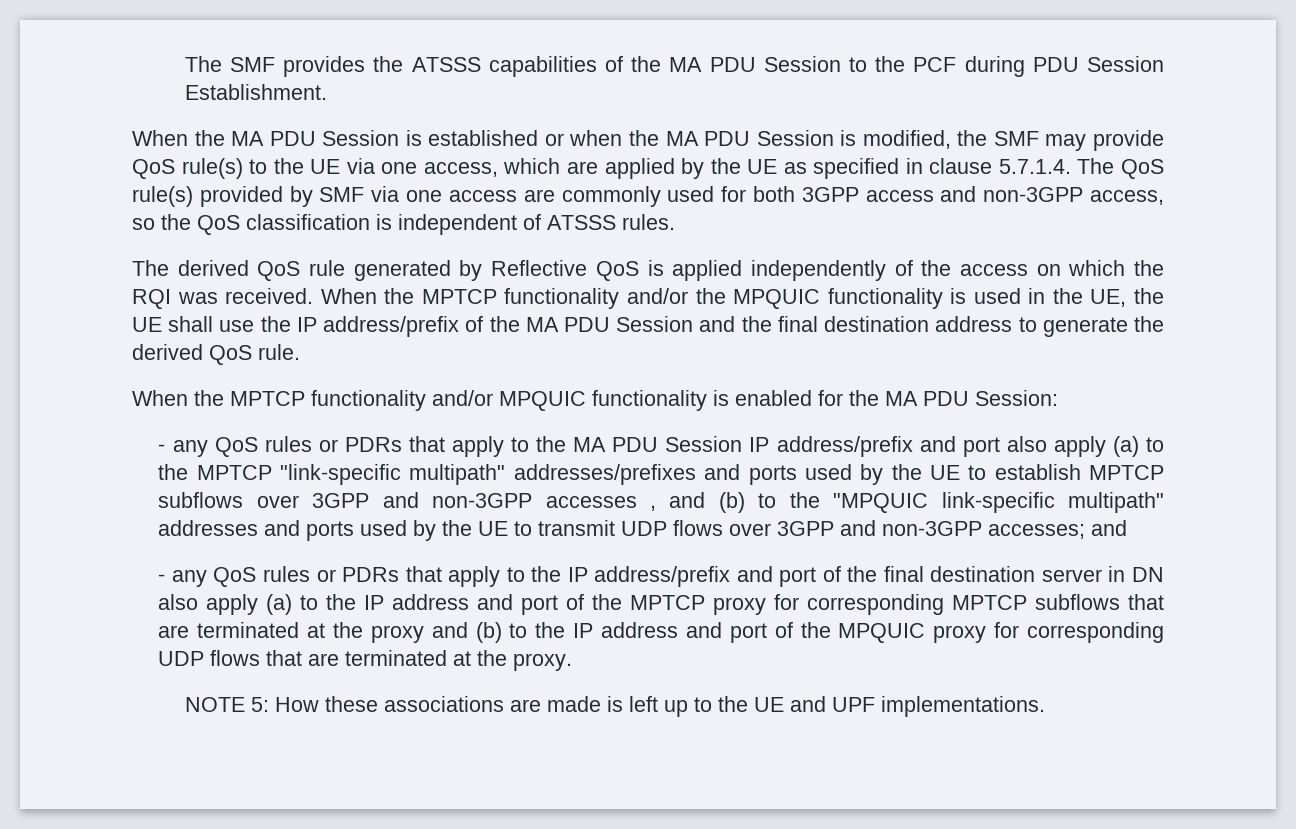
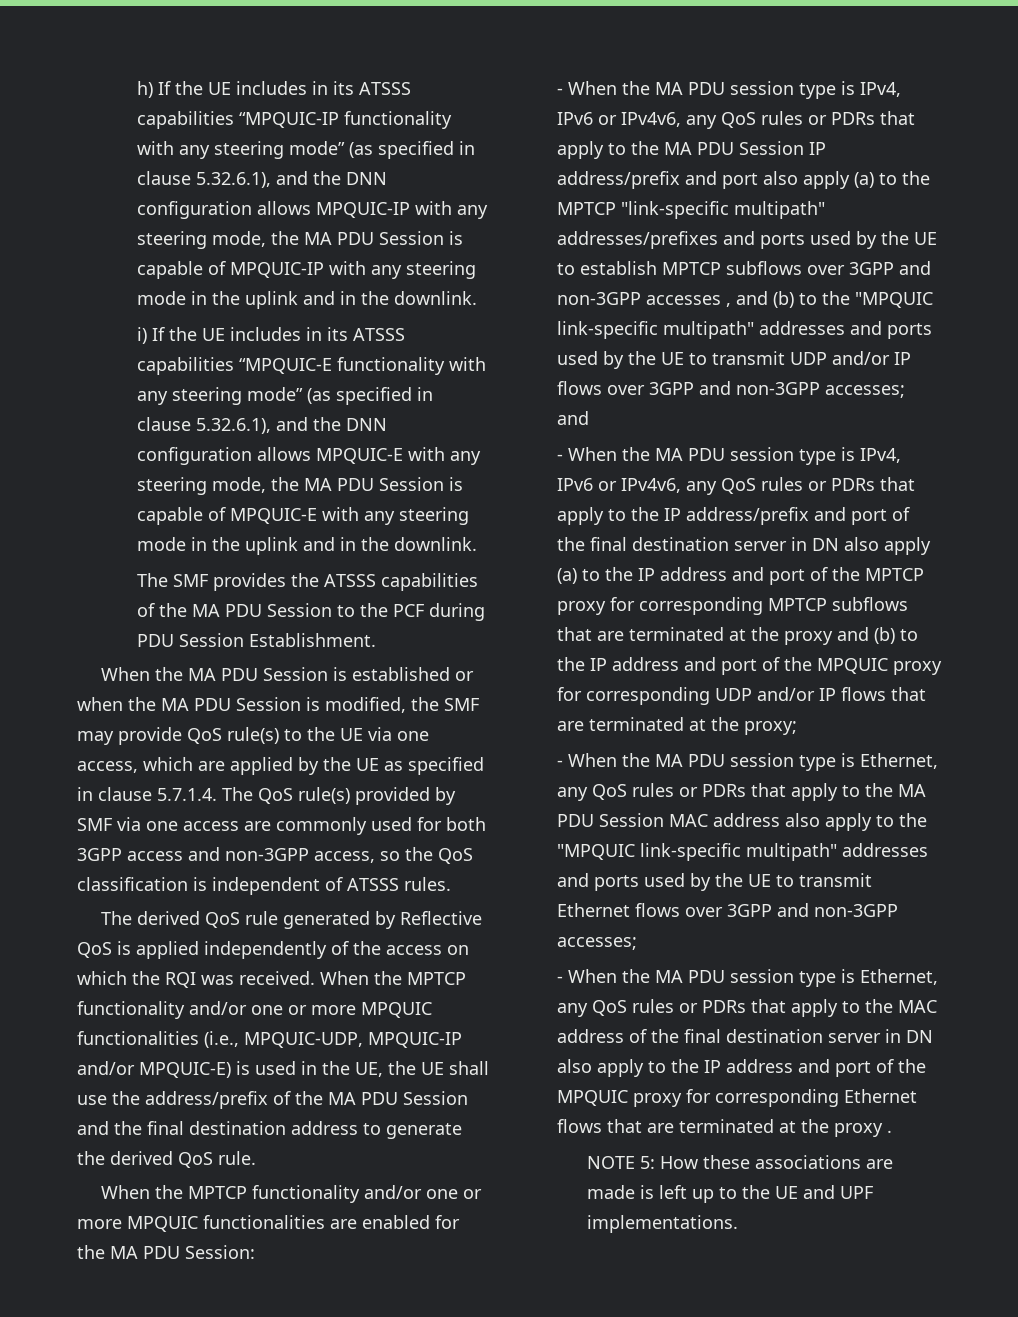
+ h) If the UE includes in its ATSSS capabilities “MPQUIC-IP functionality with any steering mode” (as specified in clause 5.32.6.1), and the DNN configuration allows MPQUIC-IP with any steering mode, the MA PDU Session is capable of MPQUIC-IP with any steering mode in the uplink and in the downlink.
+ i) If the UE includes in its ATSSS capabilities “MPQUIC-E functionality with any steering mode” (as specified in clause 5.32.6.1), and the DNN configuration allows MPQUIC-E with any steering mode, the MA PDU Session is capable of MPQUIC-E with any steering mode in the uplink and in the downlink.
- When the MPTCP functionality and/or the MPQUIC functionality is used in the UE, the UE shall use the IP address/prefix of the MA PDU Session and the final destination address to generate the derived QoS rule.
+ When the MPTCP functionality and/or one or more MPQUIC functionalities (i.e., MPQUIC-UDP, MPQUIC-IP and/or MPQUIC-E) is used in the UE, the UE shall use the address/prefix of the MA PDU Session and the final destination address to generate the derived QoS rule.
- When the MPTCP functionality and/or MPQUIC functionality is enabled for the MA PDU Session:
+ When the MPTCP functionality and/or one or more MPQUIC functionalities are enabled for the MA PDU Session:
- - any QoS rules or PDRs that apply to the MA PDU Session IP address/prefix and port also apply (a) to the MPTCP "link-specific multipath" addresses/prefixes and ports used by the UE to establish MPTCP subflows over 3GPP and non-3GPP accesses , and (b) to the "MPQUIC link-specific multipath" addresses and ports used by the UE to transmit UDP flows over 3GPP and non-3GPP accesses;
+ - When the MA PDU session type is IPv4, IPv6 or IPv4v6, any QoS rules or PDRs that apply to the MA PDU Session IP address/prefix and port also apply (a) to the MPTCP "link-specific multipath" addresses/prefixes and ports used by the UE to establish MPTCP subflows over 3GPP and non-3GPP accesses , and (b) to the "MPQUIC link-specific multipath" addresses and ports used by the UE to transmit UDP and/or IP flows over 3GPP and non-3GPP accesses;
- - any QoS rules or PDRs that apply to the IP address/prefix and port of the final destination server in DN also apply (a) to the IP address and port of the MPTCP proxy for corresponding MPTCP subflows that are terminated at the proxy and (b) to the IP address and port of the MPQUIC proxy for corresponding UDP flows that are terminated at the proxy.
+ - When the MA PDU session type is IPv4, IPv6 or IPv4v6, any QoS rules or PDRs that apply to the IP address/prefix and port of the final destination server in DN also apply (a) to the IP address and port of the MPTCP proxy for corresponding MPTCP subflows that are terminated at the proxy and (b) to the IP address and port of the MPQUIC proxy for corresponding UDP and/or IP flows that are terminated at the proxy;
+ - When the MA PDU session type is Ethernet, any QoS rules or PDRs that apply to the MA PDU Session MAC address also apply to the "MPQUIC link-specific multipath" addresses and ports used by the UE to transmit Ethernet flows over 3GPP and non-3GPP accesses;
+ - When the MA PDU session type is Ethernet, any QoS rules or PDRs that apply to the MAC address of the final destination server in DN also apply to the IP address and port of the MPQUIC proxy for corresponding Ethernet flows that are terminated at the proxy .

